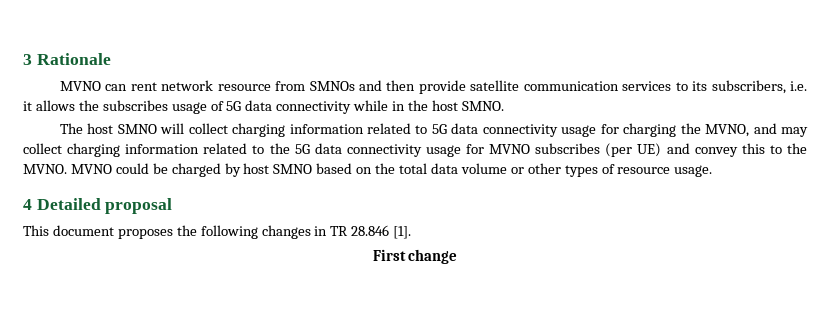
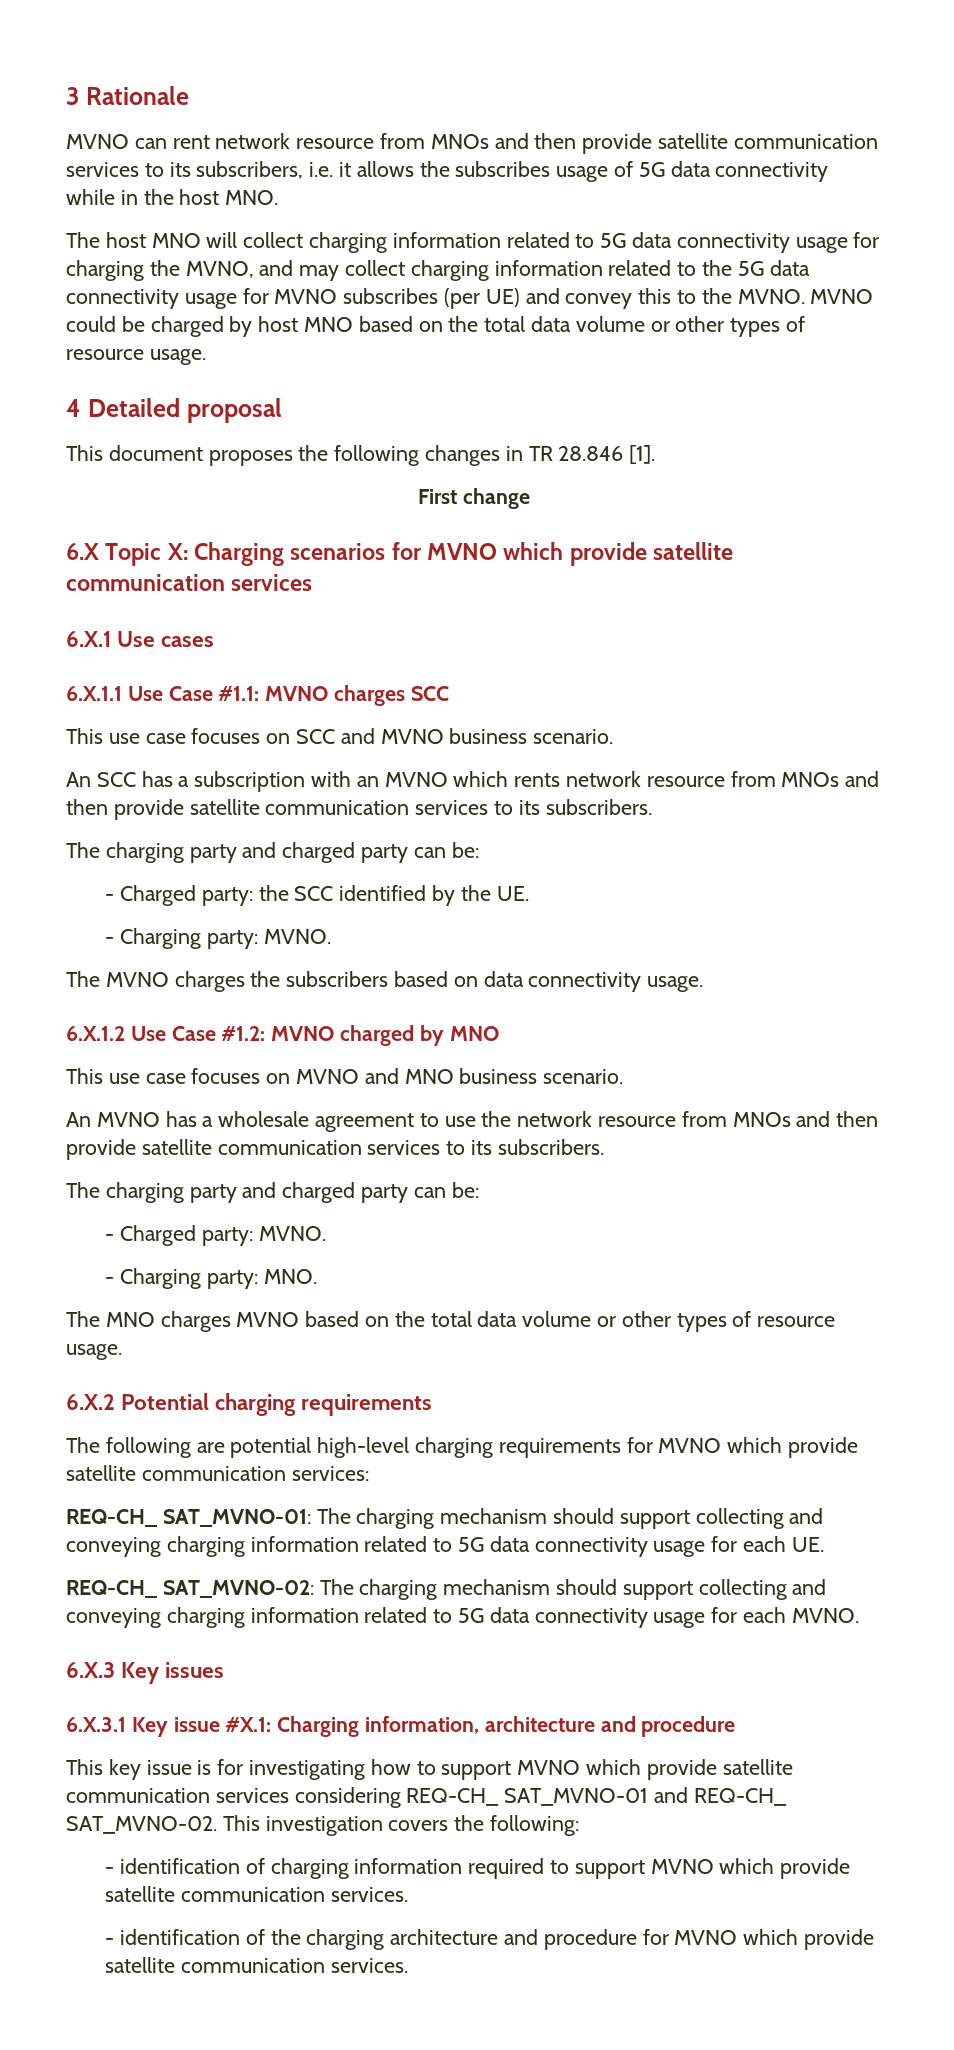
- MVNO can rent network resource from SMNOs and then provide satellite communication services to its subscribers, i.e. it allows the subscribes usage of 5G data connectivity while in the host SMNO.
+ MVNO can rent network resource from MNOs and then provide satellite communication services to its subscribers, i.e. it allows the subscribes usage of 5G data connectivity while in the host MNO.
- The host SMNO will collect charging information related to 5G data connectivity usage for charging the MVNO, and may collect charging information related to the 5G data connectivity usage for MVNO subscribes (per UE) and convey this to the MVNO.
+ The host MNO will collect charging information related to 5G data connectivity usage for charging the MVNO, and may collect charging information related to the 5G data connectivity usage for MVNO subscribes (per UE) and convey this to the MVNO.
- MVNO could be charged by host SMNO based on the total data volume or other types of resource usage.
+ MVNO could be charged by host MNO based on the total data volume or other types of resource usage.
+ 6.X Topic X: Charging scenarios for MVNO which provide satellite communication services
+ 6.X.1 Use cases
+ 6.X.1.1 Use Case #1.1: MVNO charges SCC
+ This use case focuses on SCC and MVNO business scenario.
+ An SCC has a subscription with an MVNO which rents network resource from MNOs and then provide satellite communication services to its subscribers.
+ The charging party and charged party can be:
+ - Charged party: the SCC identified by the UE.
+ - Charging party: MVNO.
+ The MVNO charges the subscribers based on data connectivity usage.
+ 6.X.1.2 Use Case #1.2: MVNO charged by MNO
+ This use case focuses on MVNO and MNO business scenario.
+ An MVNO has a wholesale agreement to use the network resource from MNOs and then provide satellite communication services to its subscribers.
+ The charging party and charged party can be:
+ - Charged party: MVNO.
+ - Charging party: MNO.
+ The MNO charges MVNO based on the total data volume or other types of resource usage.
+ 6.X.2 Potential charging requirements
+ The following are potential high-level charging requirements for MVNO which provide satellite communication services:
+ REQ-CH_ SAT_MVNO-01: The charging mechanism should support collecting and conveying charging information related to 5G data connectivity usage for each UE.
+ REQ-CH_ SAT_MVNO-02: The charging mechanism should support collecting and conveying charging information related to 5G data connectivity usage for each MVNO.
+ 6.X.3 Key issues
+ 6.X.3.1 Key issue #X.1: Charging information, architecture and procedure
+ This key issue is for investigating how to support MVNO which provide satellite communication services considering REQ-CH_ SAT_MVNO-01 and REQ-CH_ SAT_MVNO-02. This investigation covers the following:
+ - identification of charging information required to support MVNO which provide satellite communication services.
+ - identification of the charging architecture and procedure for MVNO which provide satellite communication services.

